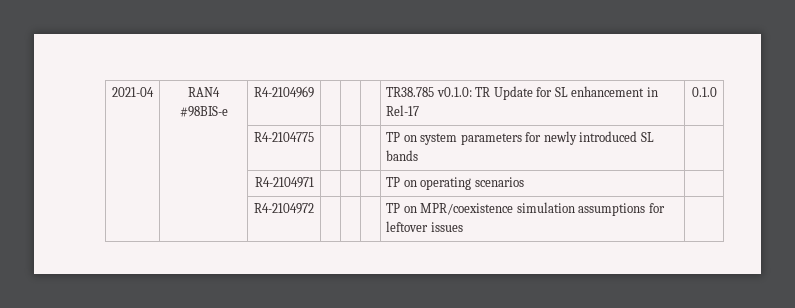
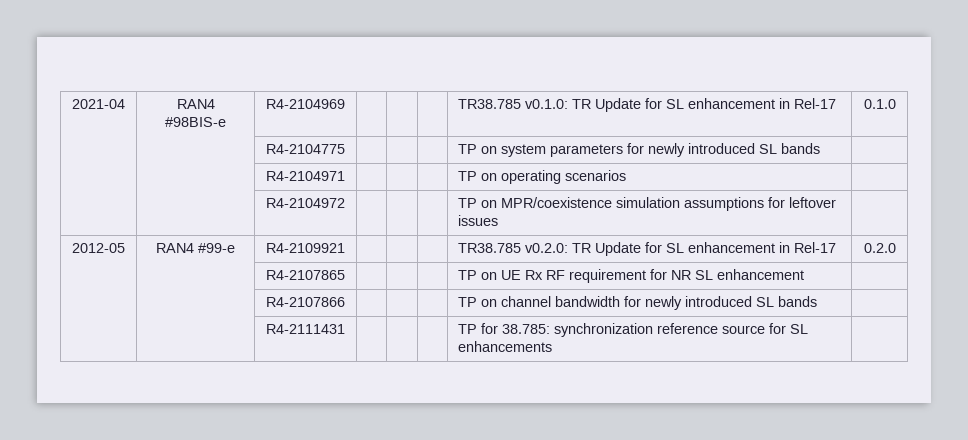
+ 2012-05 | RAN4 #99-e | R4-2109921 | | | | TR38.785 v0.2.0: TR Update for SL enhancement in Rel-17 | 0.2.0
+ | | R4-2107865 | | | | TP on UE Rx RF requirement for NR SL enhancement |
+ | | R4-2107866 | | | | TP on channel bandwidth for newly introduced SL bands |
+ | | R4-2111431 | | | | TP for 38.785: synchronization reference source for SL enhancements |

